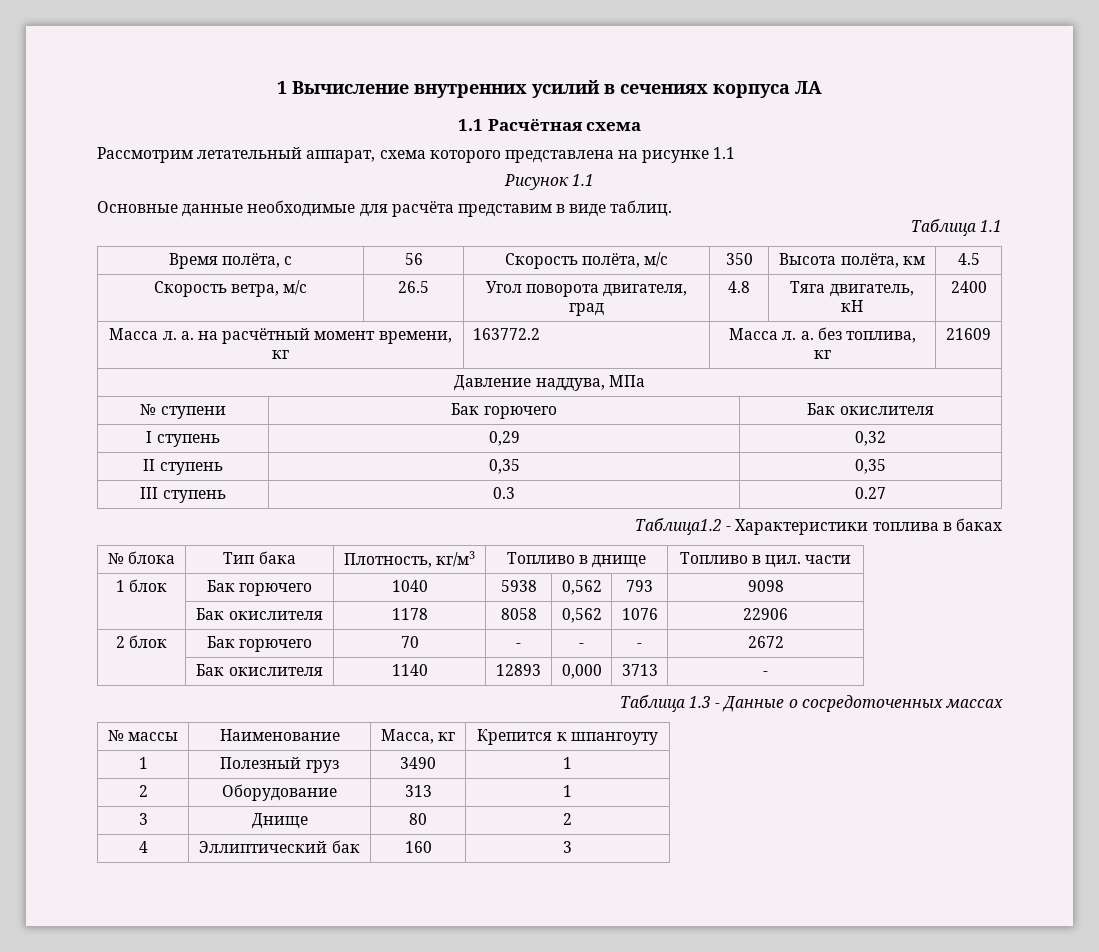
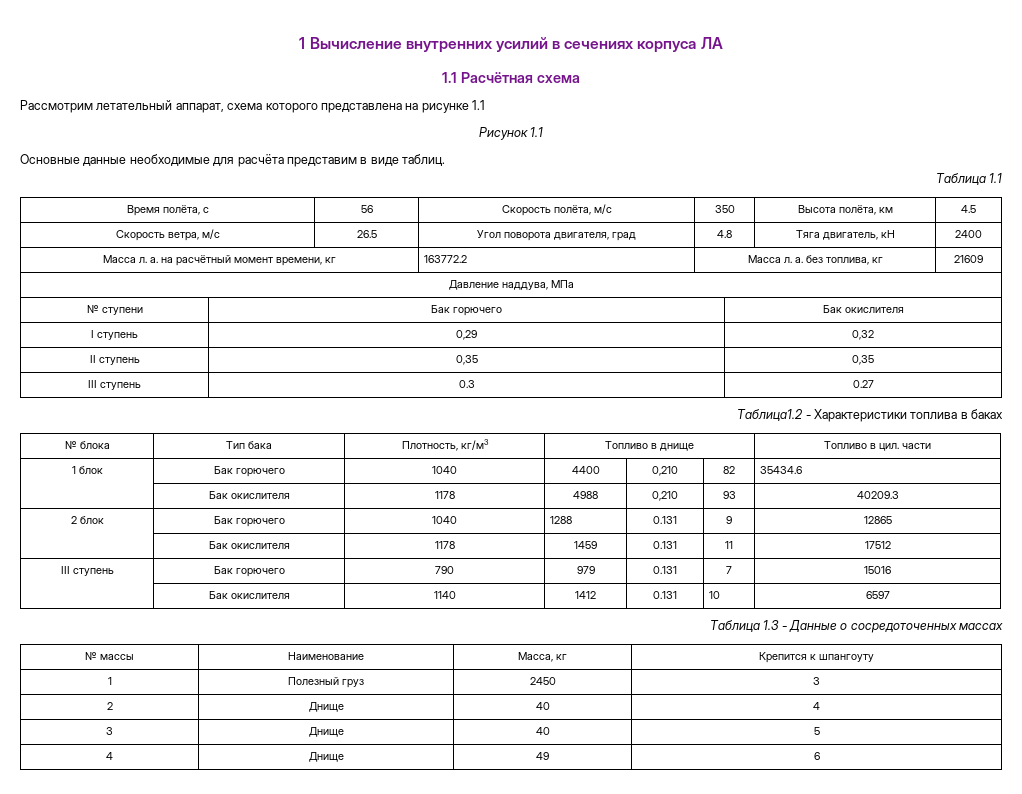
- 1 блок | Бак горючего | 1040 | 5938 | 0,562 | 793 | 9098
- | Бак окислителя | 1178 | 8058 | 0,562 | 1076 | 22906
+ 1 блок | Бак горючего | 1040 | 4400 | 0,210 | 82 | 35434.6
+ | Бак окислителя | 1178 | 4988 | 0,210 | 93 | 40209.3
- 2 блок | Бак горючего | 70 | - | - | - | 2672
+ 2 блок | Бак горючего | 1040 | 1288 | 0.131 | 9 | 12865
+ | Бак окислителя | 1178 | 1459 | 0.131 | 11 | 17512
+ III ступень | Бак горючего | 790 | 979 | 0.131 | 7 | 15016
- | Бак окислителя | 1140 | 12893 | 0,000 | 3713 | -
+ | Бак окислителя | 1140 | 1412 | 0.131 | 10 | 6597
- 1 | Полезный груз | 3490 | 1
+ 1 | Полезный груз | 2450 | 3
- 2 | Оборудование | 313 | 1
+ 2 | Днище | 40 | 4
- 3 | Днище | 80 | 2
+ 3 | Днище | 40 | 5
- 4 | Эллиптический бак | 160 | 3
+ 4 | Днище | 49 | 6

